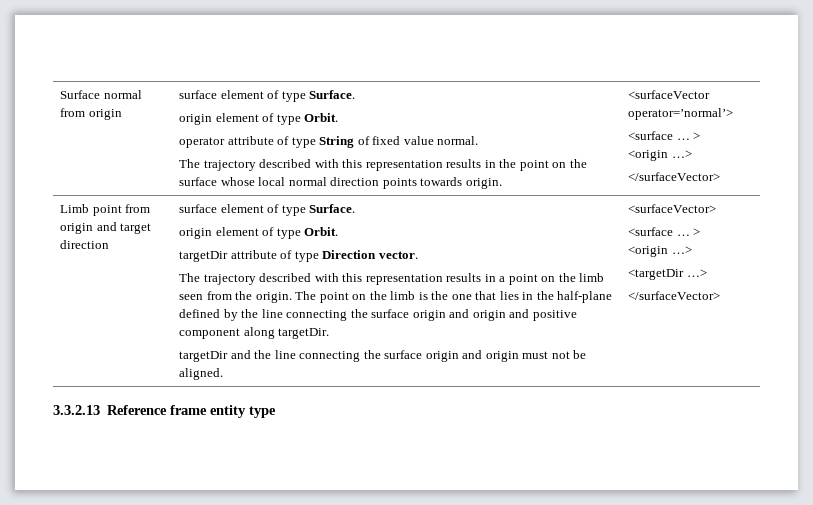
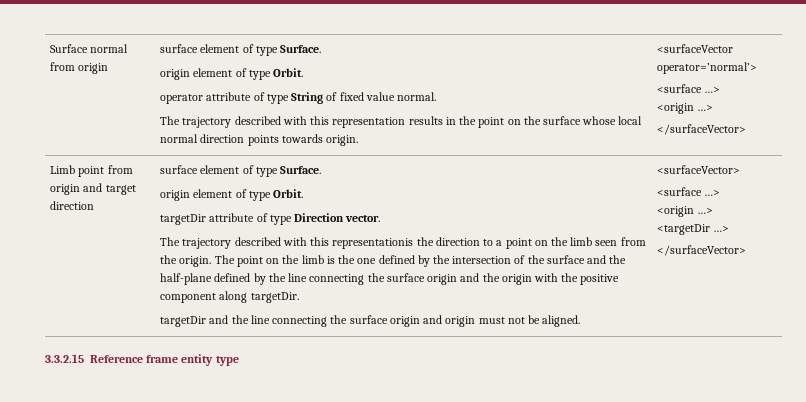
  <surfaceVector operator=’normal’>
- <surface … >
+ <surface …>
- The trajectory described with this representation results in a point on the limb seen from the origin.
+ The trajectory described with this representationis the direction to a point on the limb seen from the origin.
- The point on the limb is the one that lies in the half-plane defined by the line connecting the surface origin and origin and positive component along targetDir.
+ The point on the limb is the one defined by the intersection of the surface and the half-plane defined by the line connecting the surface origin and the origin with the positive component along targetDir.
  <surfaceVector>
- <surface … >
+ <surface …>
- 3.3.2.13 Reference frame entity type
+ 3.3.2.15 Reference frame entity type

